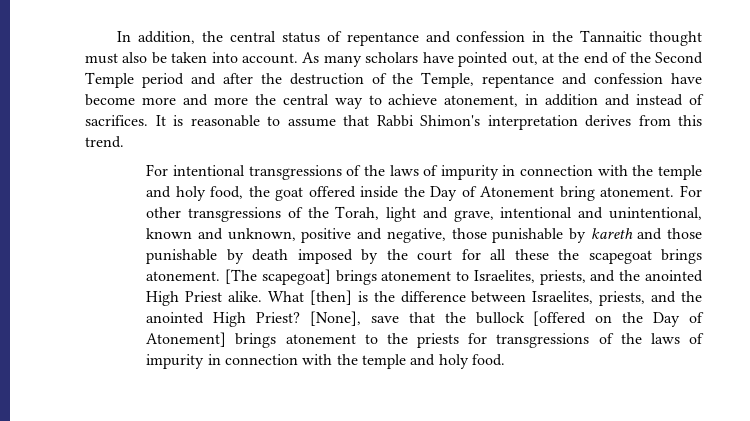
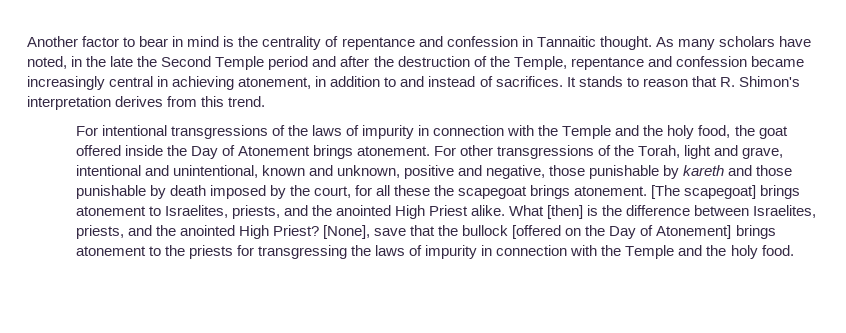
- In addition, the central status of repentance and confession in the Tannaitic thought must also be taken into account. As many scholars have pointed out, at the end of the Second Temple period and after the destruction of the Temple, repentance and confession have become more and more the central way to achieve atonement, in addition and instead of sacrifices.
+ Another factor to bear in mind is the centrality of repentance and confession in Tannaitic thought. As many scholars have noted, in the late the Second Temple period and after the destruction of the Temple, repentance and confession became increasingly central in achieving atonement, in addition to and instead of sacrifices.
- It is reasonable to assume that Rabbi Shimon's interpretation derives from this trend.
+ It stands to reason that R. Shimon's interpretation derives from this trend.
- For intentional transgressions of the laws of impurity in connection with the temple and holy food, the goat offered inside the Day of Atonement bring atonement.
+ For intentional transgressions of the laws of impurity in connection with the Temple and the holy food, the goat offered inside the Day of Atonement brings atonement.
- For other transgressions of the Torah, light and grave, intentional and unintentional, known and unknown, positive and negative, those punishable by kareth and those punishable by death imposed by the court for all these the scapegoat brings atonement.
+ For other transgressions of the Torah, light and grave, intentional and unintentional, known and unknown, positive and negative, those punishable by kareth and those punishable by death imposed by the court, for all these the scapegoat brings atonement.
- [None], save that the bullock [offered on the Day of Atonement] brings atonement to the priests for transgressions of the laws of impurity in connection with the temple and holy food.
+ [None], save that the bullock [offered on the Day of Atonement] brings atonement to the priests for transgressing the laws of impurity in connection with the Temple and the holy food.

